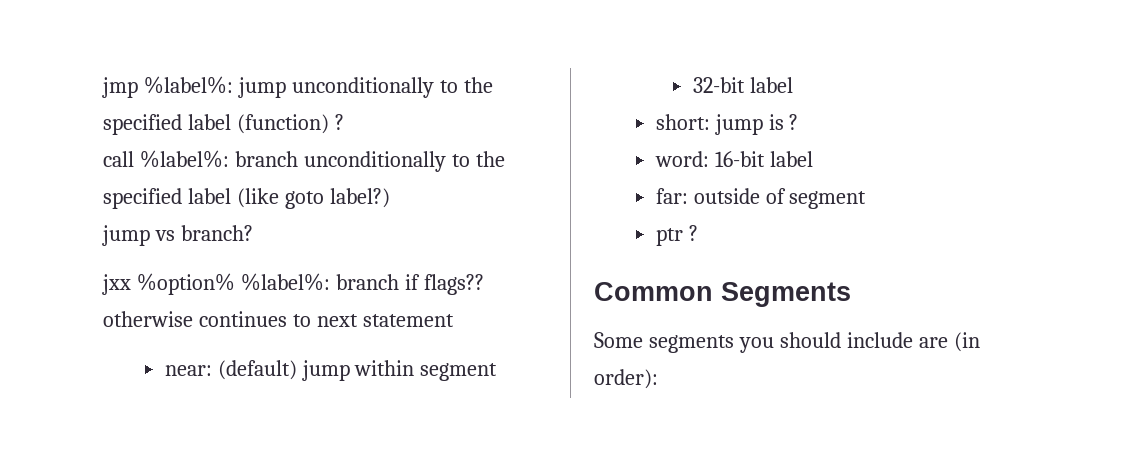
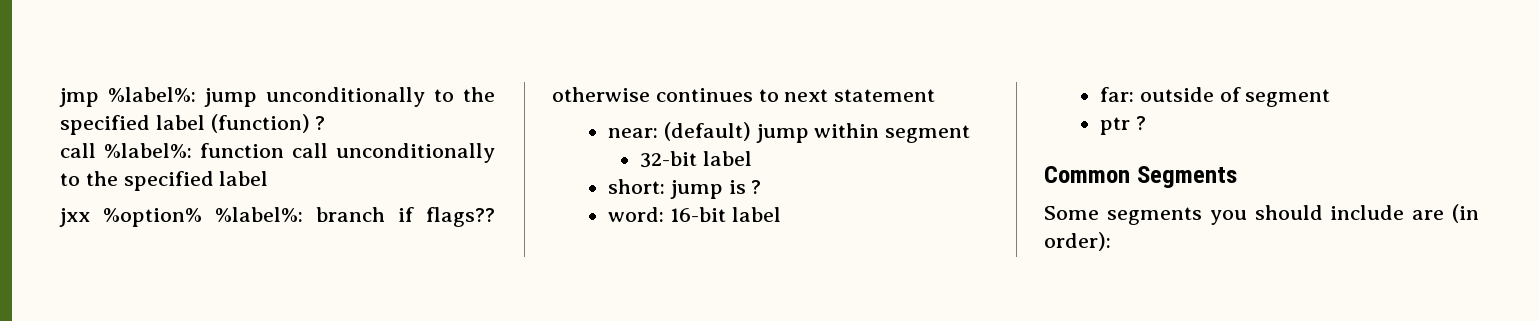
- call %label%: branch unconditionally to the specified label (like goto label?)
- jump vs branch?
+ call %label%: function call unconditionally to the specified label

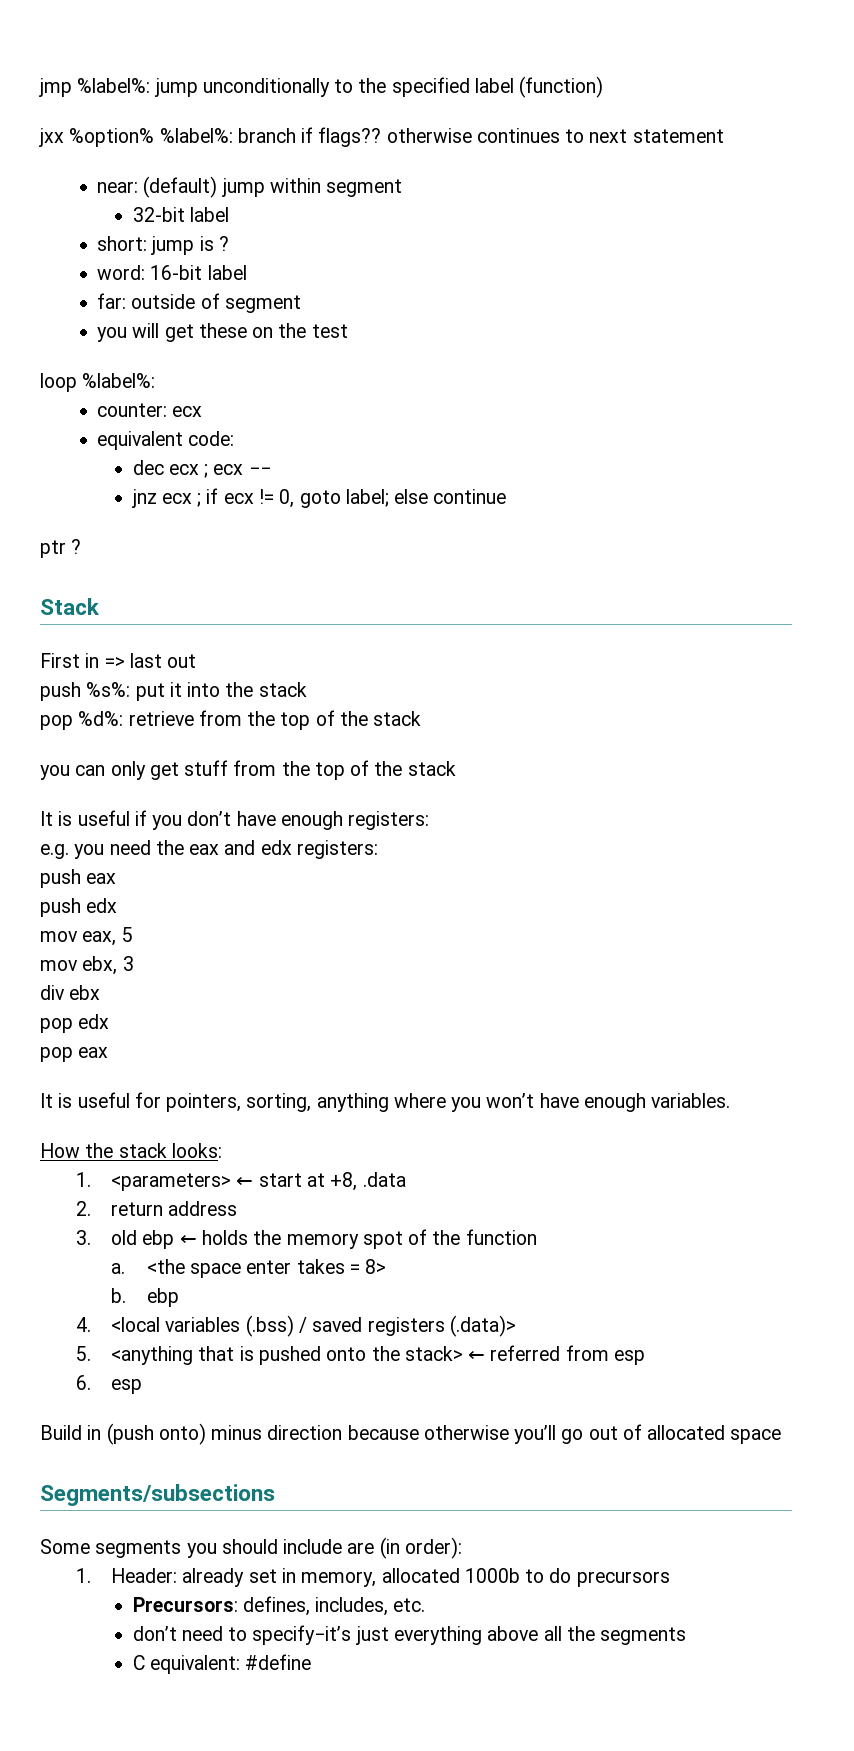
- jmp %label%: jump unconditionally to the specified label (function) ?
- call %label%: function call unconditionally to the specified label
+ jmp %label%: jump unconditionally to the specified label (function)
+ you will get these on the test
+ loop %label%:
+ counter: ecx
+ equivalent code:
+ dec ecx ; ecx −−
+ jnz ecx ; if ecx != 0, goto label; else continue
  ptr ?
- Common Segments
+ Stack
+ First in => last out
+ push %s%: put it into the stack
+ pop %d%: retrieve from the top of the stack
+ you can only get stuff from the top of the stack
+ It is useful if you don’t have enough registers:
+ e.g. you need the eax and edx registers:
+ push eax
+ push edx
+ mov eax, 5
+ mov ebx, 3
+ div ebx
+ pop edx
+ pop eax
+ It is useful for pointers, sorting, anything where you won’t have enough variables.
+ How the stack looks:
+ 1. <parameters> ← start at +8, .data
+ 2. return address
+ 3. old ebp ← holds the memory spot of the function
+ a. <the space enter takes = 8>
+ b. ebp
+ 4. <local variables (.bss) / saved registers (.data)>
+ 5. <anything that is pushed onto the stack> ← referred from esp
+ 6. esp
+ Build in (push onto) minus direction because otherwise you’ll go out of allocated space
+ Segments/subsections
+ 1. Header: already set in memory, allocated 1000b to do precursors
+ Precursors: defines, includes, etc.
+ don’t need to specify−it’s just everything above all the segments
+ C equivalent: #define

